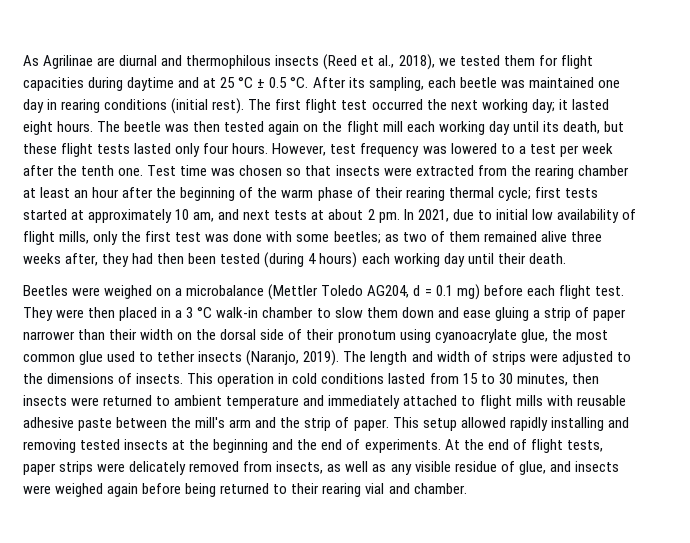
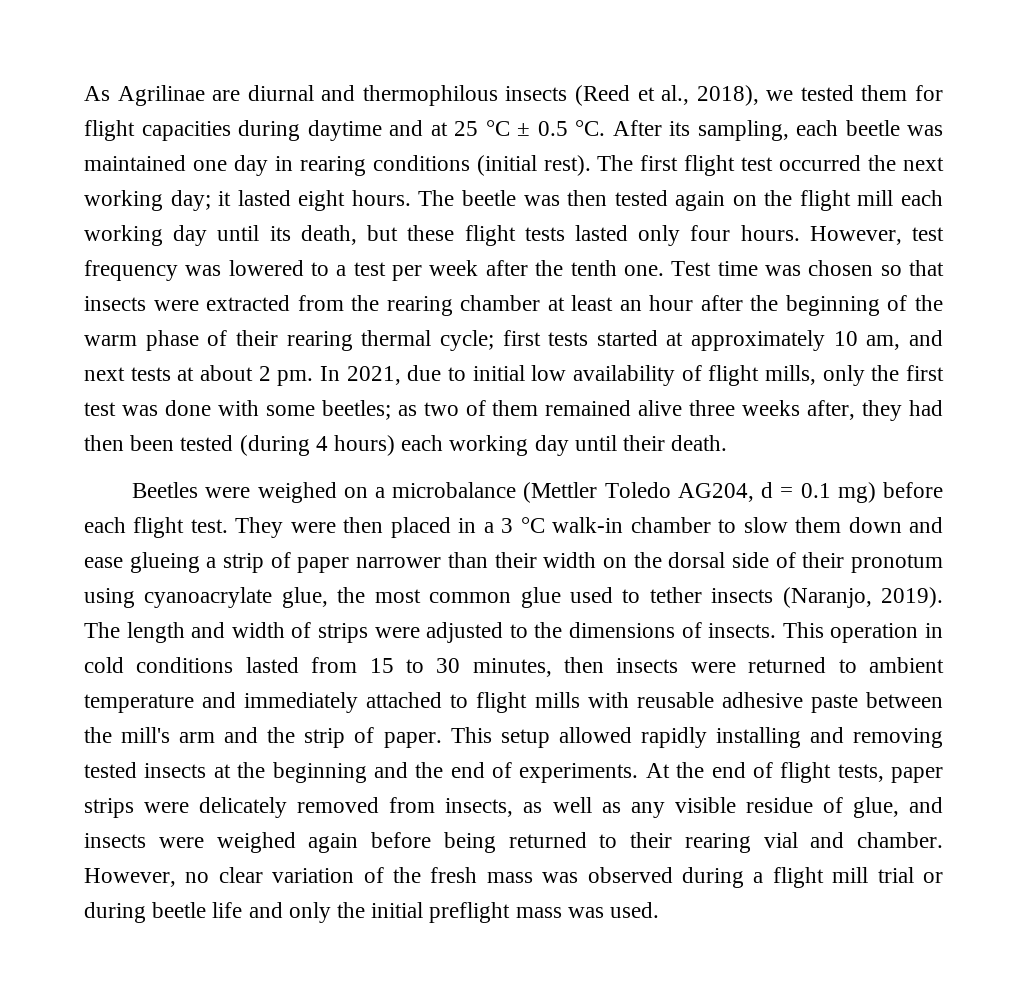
- They were then placed in a 3 °C walk-in chamber to slow them down and ease gluing a strip of paper narrower than their width on the dorsal side of their pronotum using cyanoacrylate glue, the most common glue used to tether insects (Naranjo, 2019).
+ They were then placed in a 3 °C walk-in chamber to slow them down and ease glueing a strip of paper narrower than their width on the dorsal side of their pronotum using cyanoacrylate glue, the most common glue used to tether insects (Naranjo, 2019).
+ However, no clear variation of the fresh mass was observed during a flight mill trial or during beetle life and only the initial preflight mass was used.

